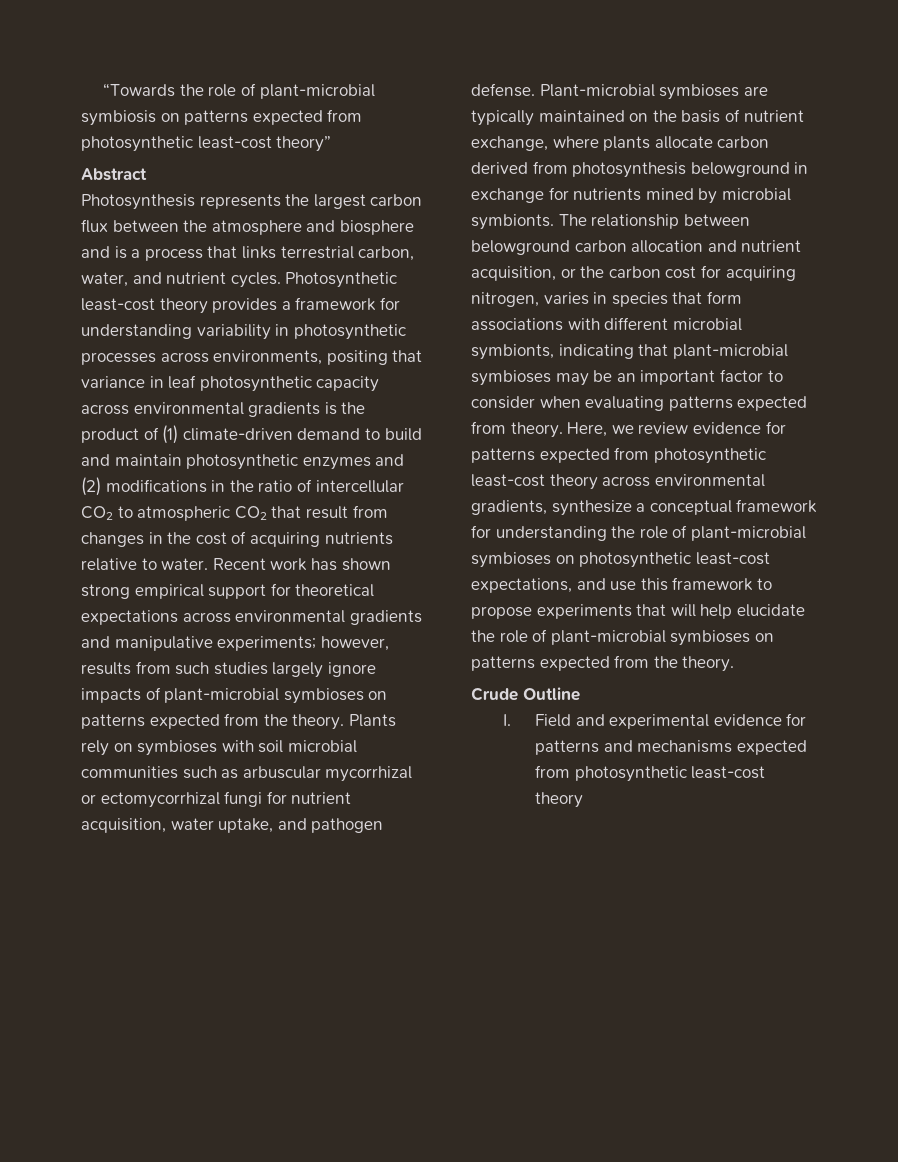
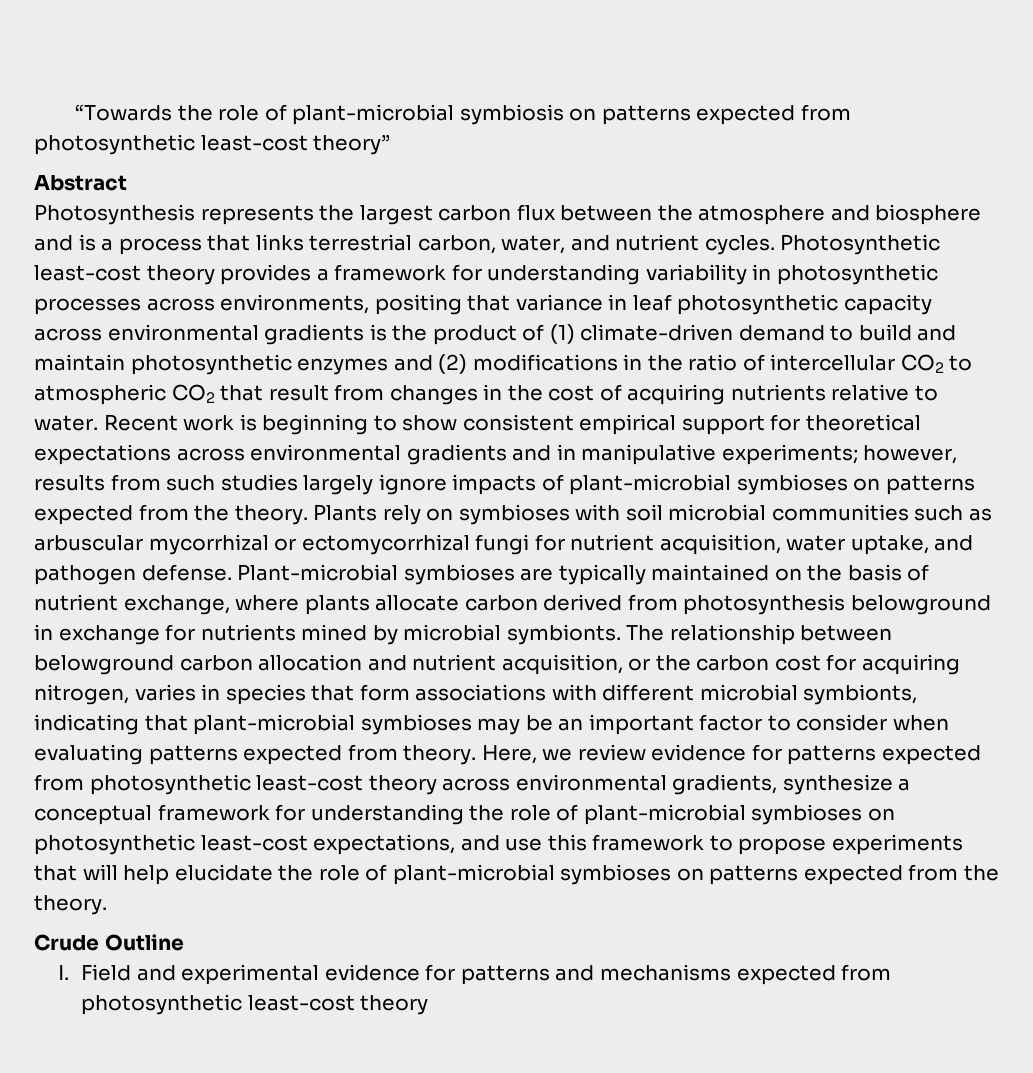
- Recent work has shown strong empirical support for theoretical expectations across environmental gradients and manipulative experiments; however, results from such studies largely ignore impacts of plant-microbial symbioses on patterns expected from the theory.
+ Recent work is beginning to show consistent empirical support for theoretical expectations across environmental gradients and in manipulative experiments; however, results from such studies largely ignore impacts of plant-microbial symbioses on patterns expected from the theory.

